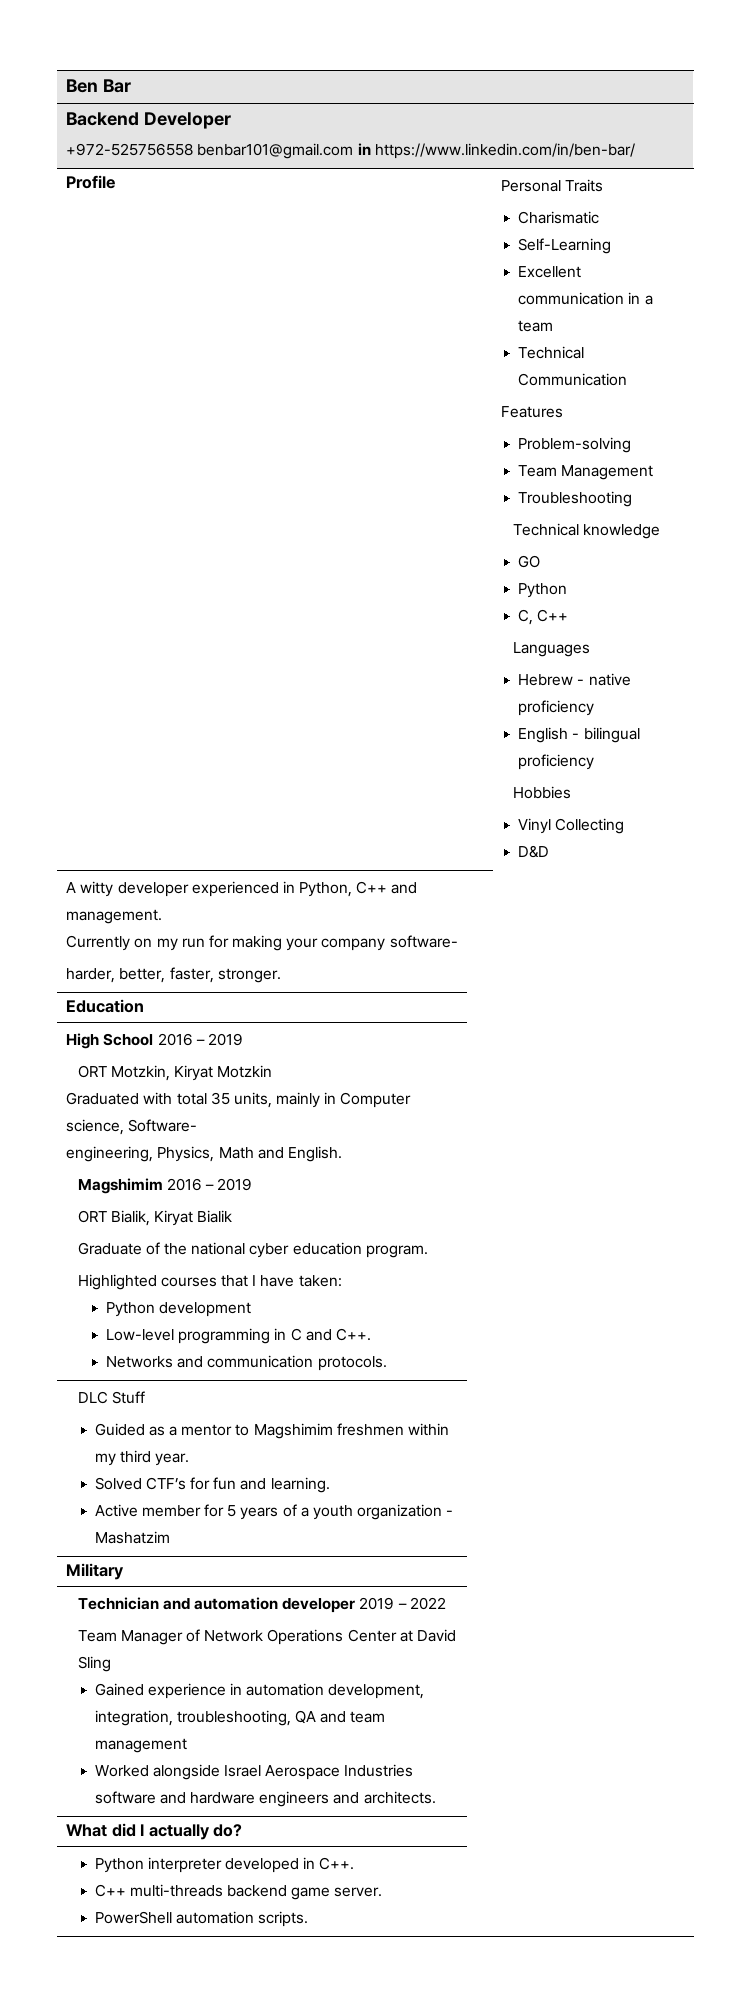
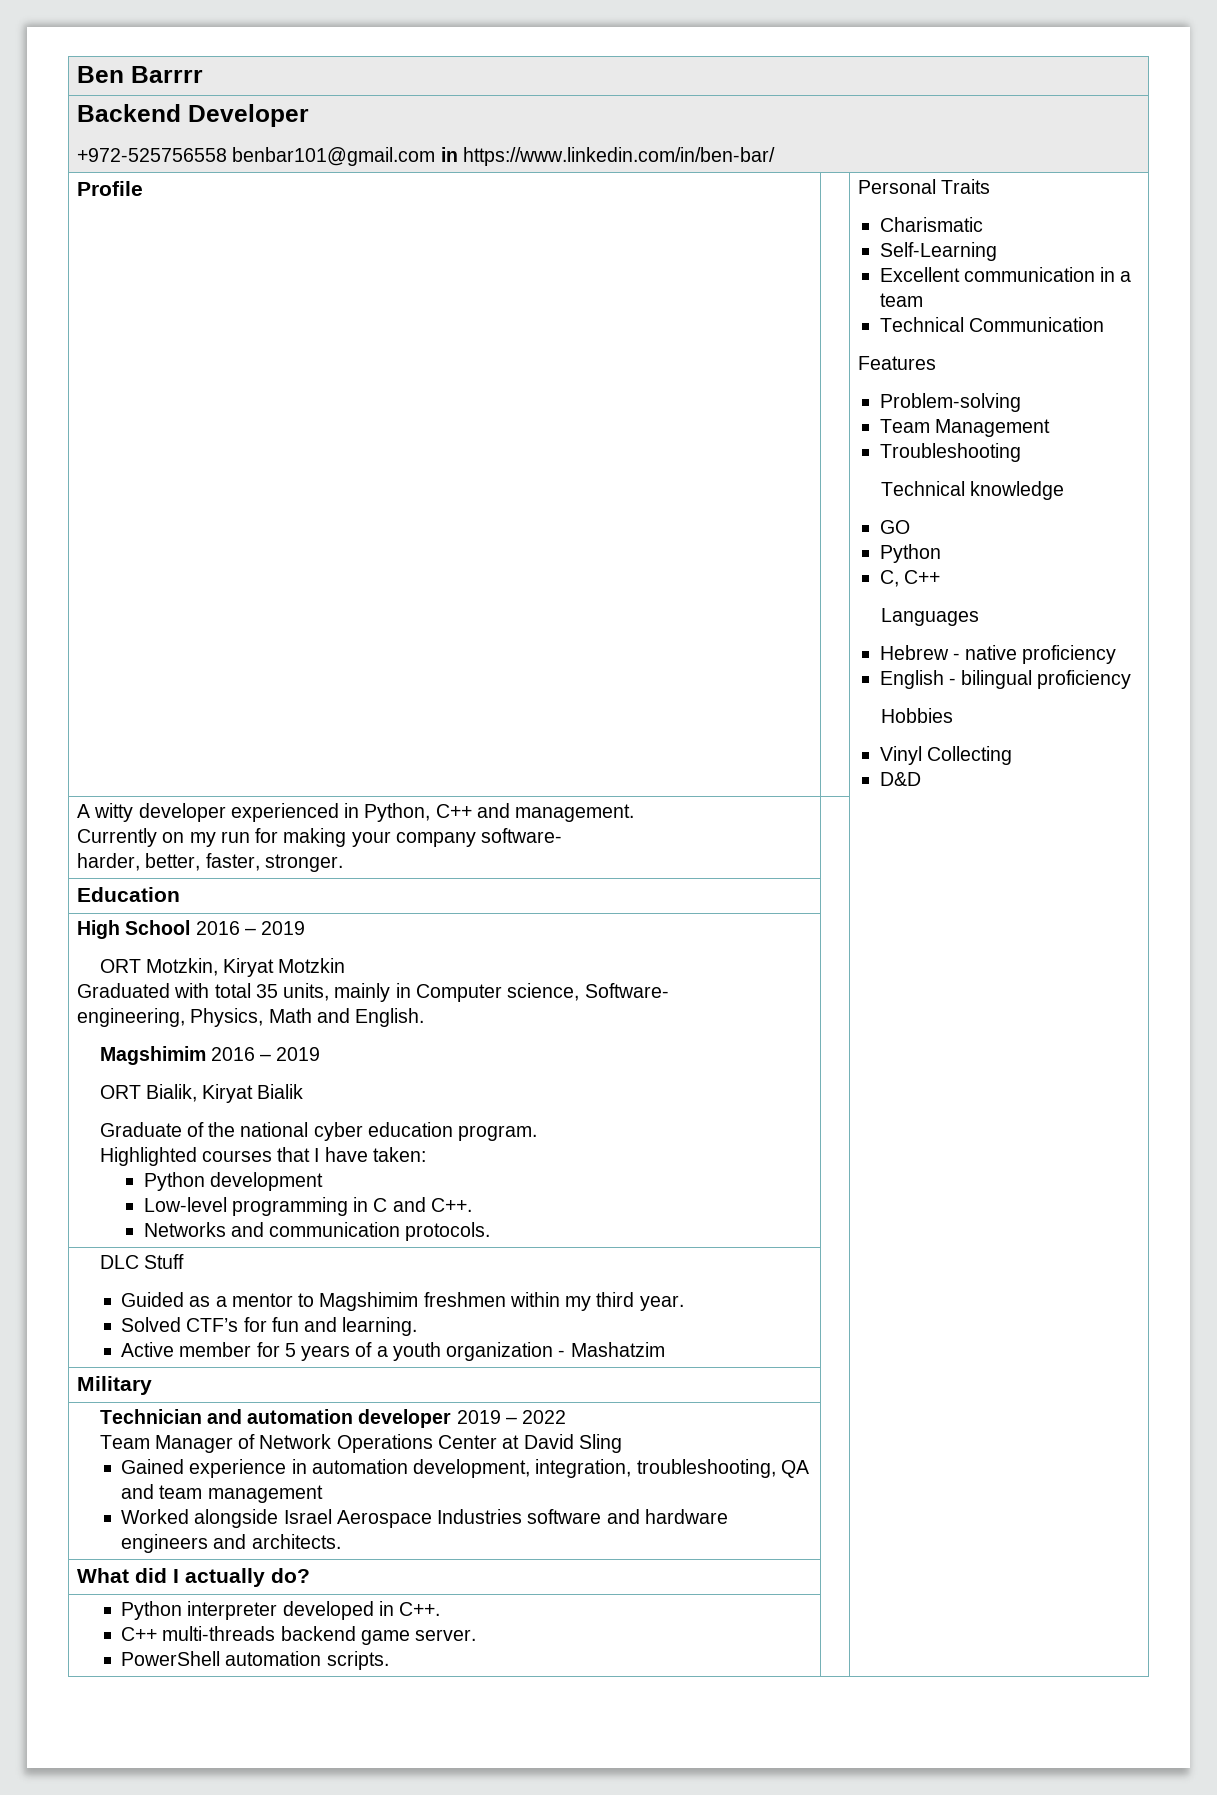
- Ben Bar
+ Ben Barrrr

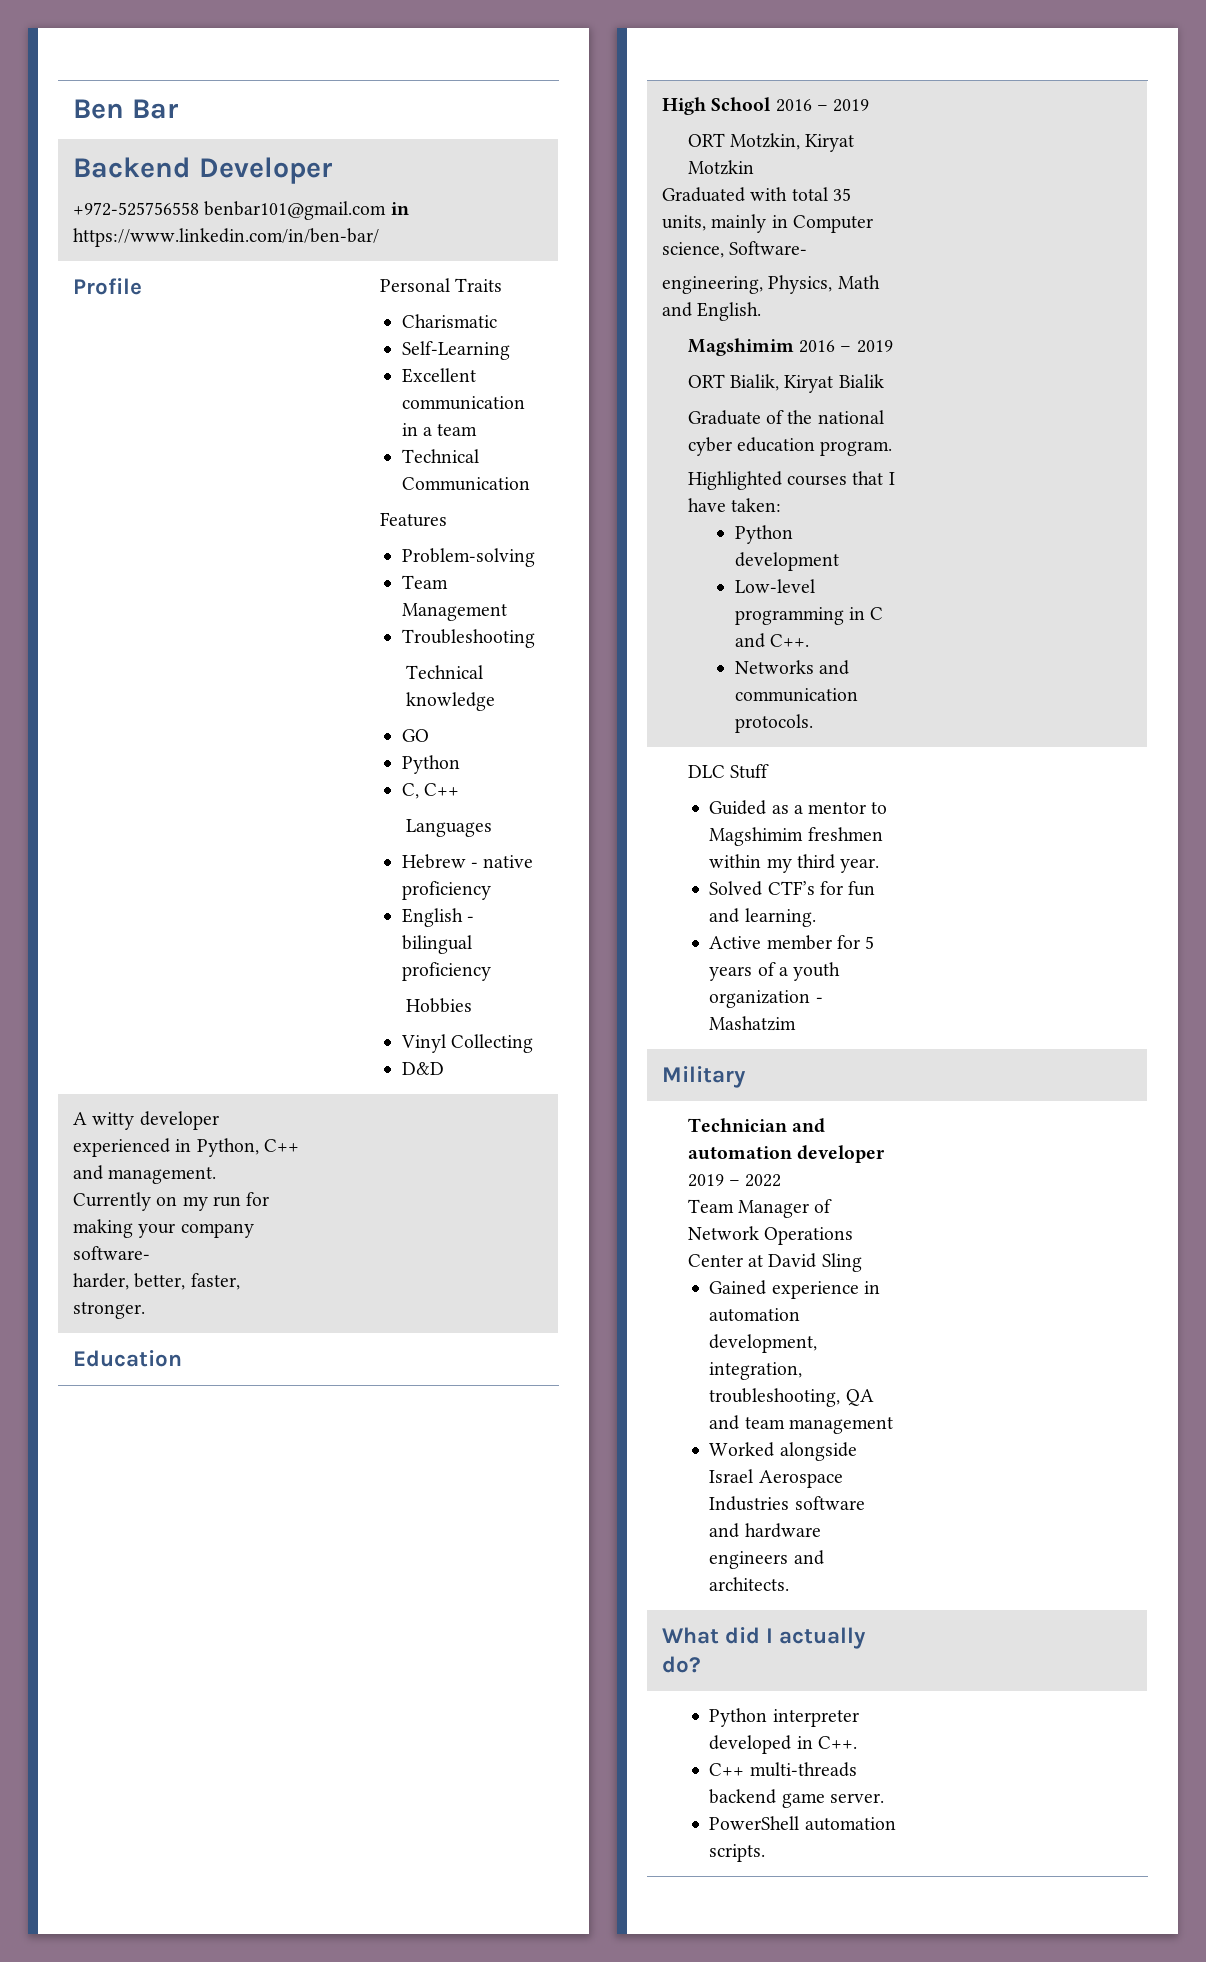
- Ben Barrrr
+ Ben Bar

